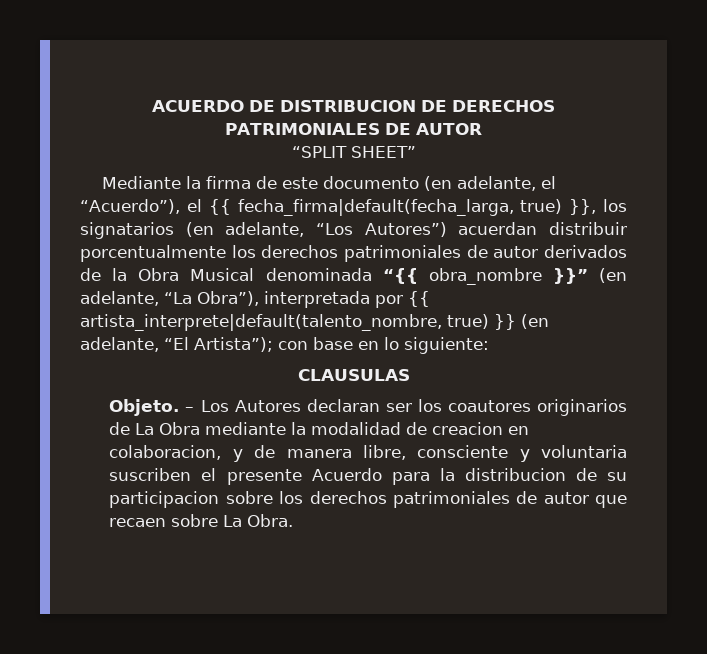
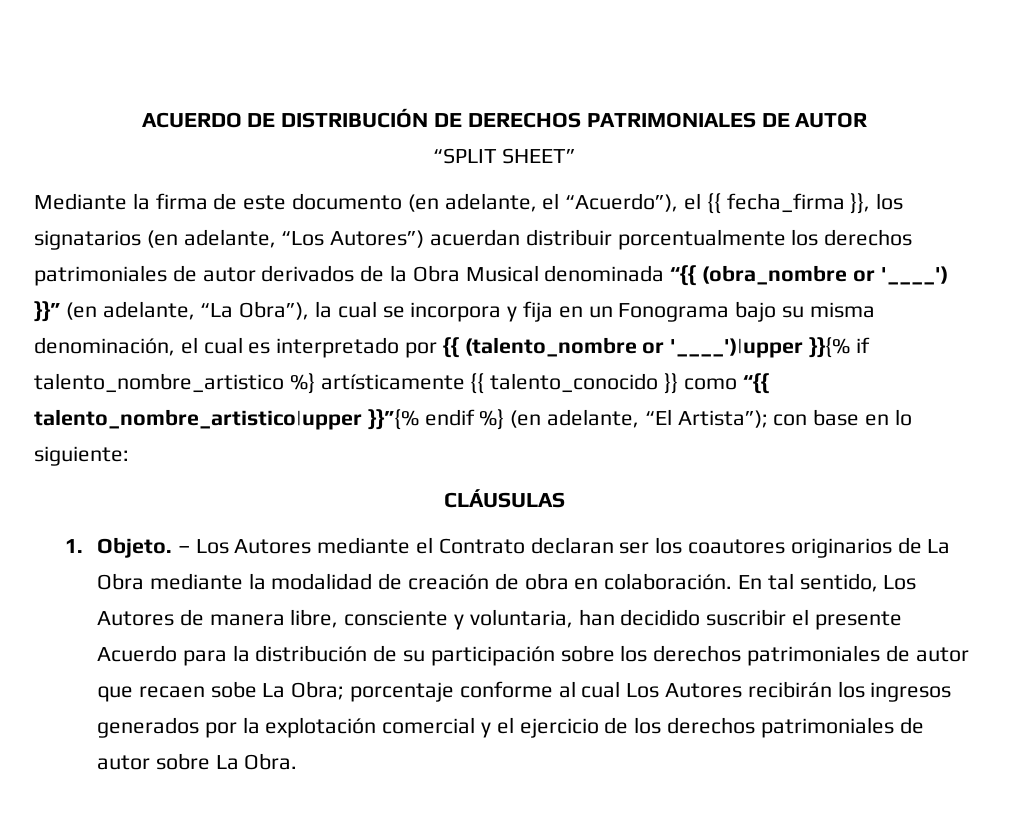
- ACUERDO DE DISTRIBUCION DE DERECHOS PATRIMONIALES DE AUTOR
+ ACUERDO DE DISTRIBUCIÓN DE DERECHOS PATRIMONIALES DE AUTOR
- Mediante la firma de este documento (en adelante, el “Acuerdo”), el {{ fecha_firma|default(fecha_larga, true) }}, los signatarios (en adelante, “Los Autores”) acuerdan distribuir porcentualmente los derechos patrimoniales de autor derivados de la Obra Musical denominada “{{ obra_nombre }}” (en adelante, “La Obra”), interpretada por {{ artista_interprete|default(talento_nombre, true) }} (en adelante, “El Artista”); con base en lo siguiente:
+ Mediante la firma de este documento (en adelante, el “Acuerdo”), el {{ fecha_firma }}, los signatarios (en adelante, “Los Autores”) acuerdan distribuir porcentualmente los derechos patrimoniales de autor derivados de la Obra Musical denominada “{{ (obra_nombre or '____') }}” (en adelante, “La Obra”), la cual se incorpora y fija en un Fonograma bajo su misma denominación, el cual es interpretado por {{ (talento_nombre or '____')|upper }}{% if talento_nombre_artistico %} artísticamente {{ talento_conocido }} como “{{ talento_nombre_artistico|upper }}”{% endif %} (en adelante, “El Artista”); con base en lo siguiente:
- CLAUSULAS
- Objeto.
+ CLÁUSULAS
+ 1. Objeto.
- – Los Autores declaran ser los coautores originarios de La Obra mediante la modalidad de creacion en colaboracion, y de manera libre, consciente y voluntaria suscriben el presente Acuerdo para la distribucion de su participacion sobre los derechos patrimoniales de autor que recaen sobre La Obra.
+ – Los Autores mediante el Contrato declaran ser los coautores originarios de La Obra mediante la modalidad de creación de obra en colaboración. En tal sentido, Los Autores de manera libre, consciente y voluntaria, han decidido suscribir el presente Acuerdo para la distribución de su participación sobre los derechos patrimoniales de autor que recaen sobe La Obra; porcentaje conforme al cual Los Autores recibirán los ingresos generados por la explotación comercial y el ejercicio de los derechos patrimoniales de autor sobre La Obra.

